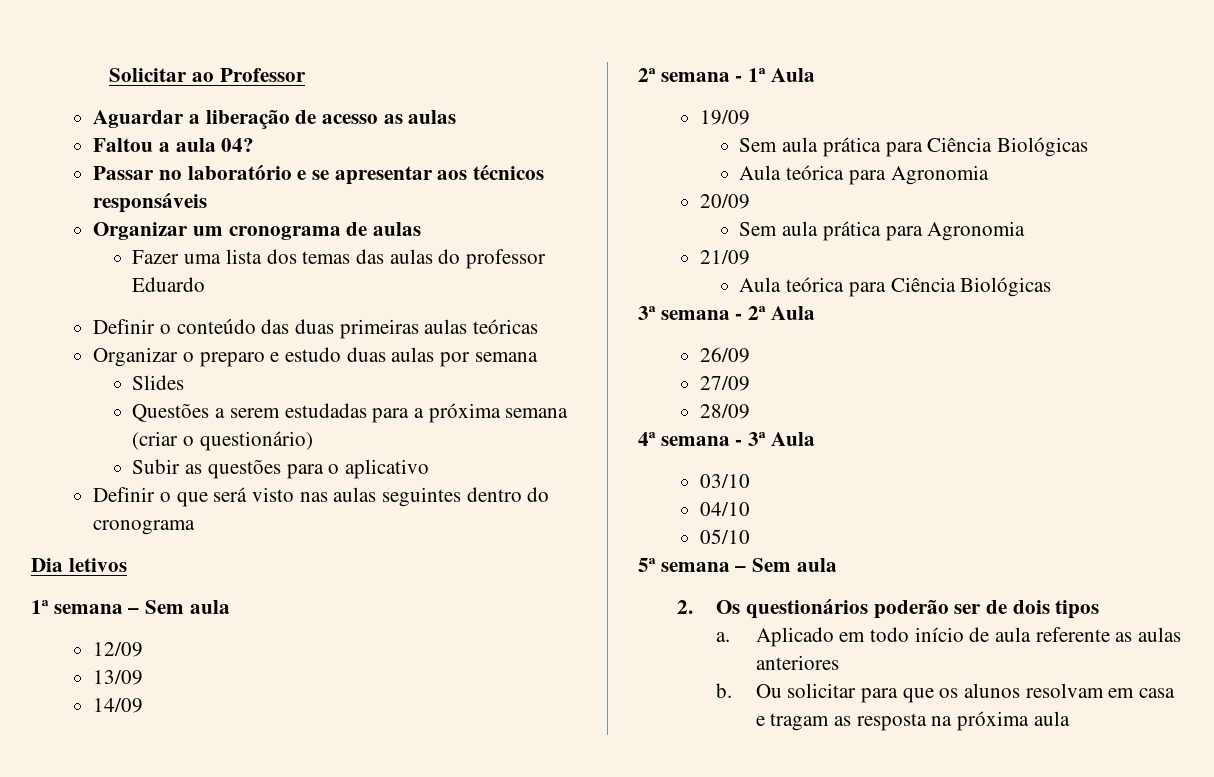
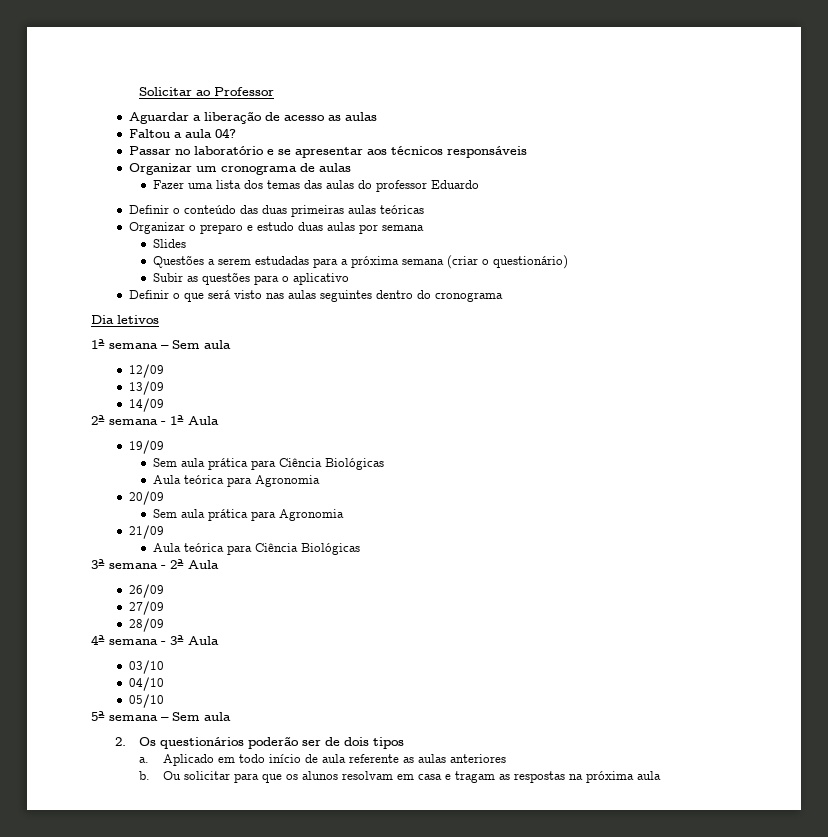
- Ou solicitar para que os alunos resolvam em casa e tragam as resposta na próxima aula
+ Ou solicitar para que os alunos resolvam em casa e tragam as respostas na próxima aula

